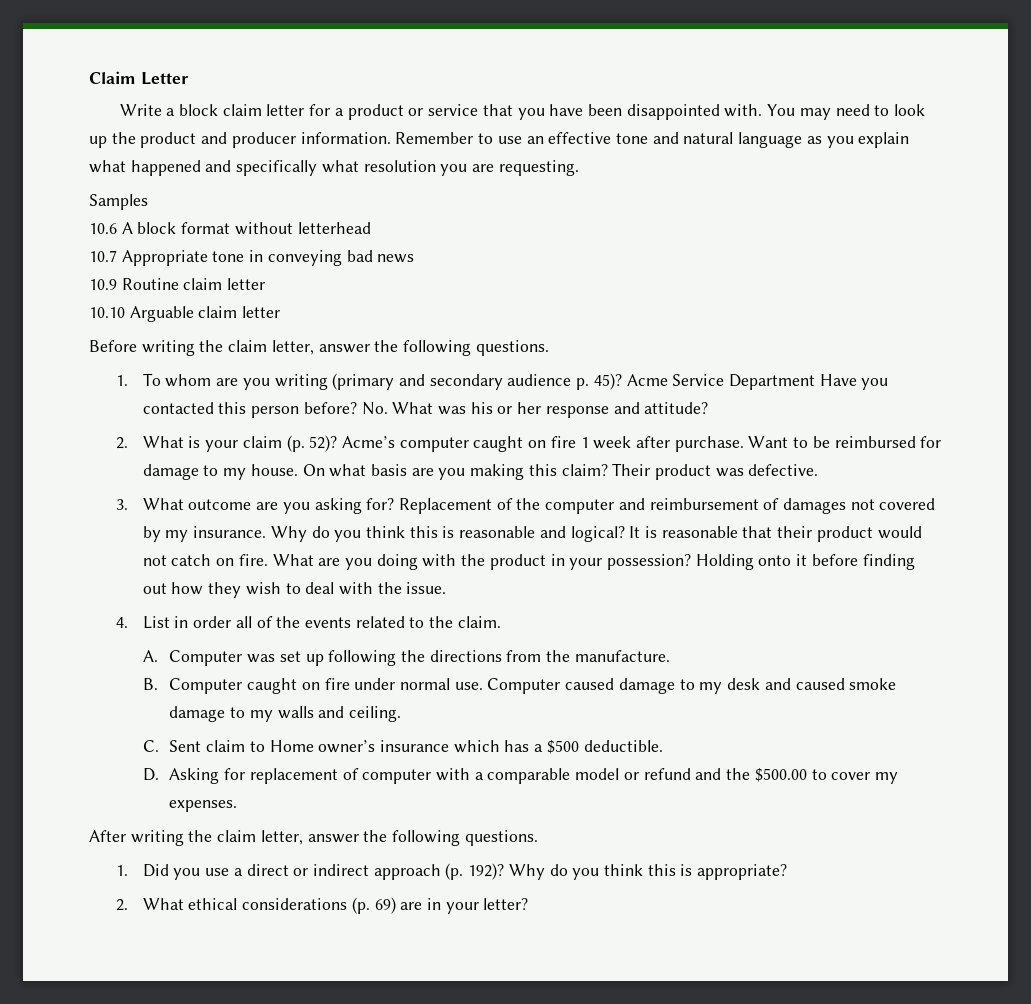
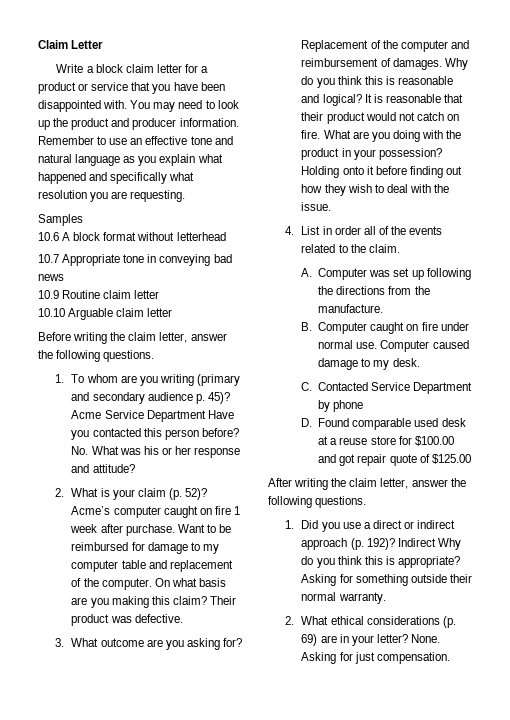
- Want to be reimbursed for damage to my house.
+ Want to be reimbursed for damage to my computer table and replacement of the computer.
- Replacement of the computer and reimbursement of damages not covered by my insurance.
+ Replacement of the computer and reimbursement of damages.
- Computer caused damage to my desk and caused smoke damage to my walls and ceiling.
- C. Sent claim to Home owner’s insurance which has a $500 deductible.
- D. Asking for replacement of computer with a comparable model or refund and the $500.00 to cover my expenses.
+ Computer caused damage to my desk.
+ C. Contacted Service Department by phone
+ D. Found comparable used desk at a reuse store for $100.00 and got repair quote of $125.00
- Why do you think this is appropriate?
+ Indirect Why do you think this is appropriate? Asking for something outside their normal warranty.
+ None. Asking for just compensation.

